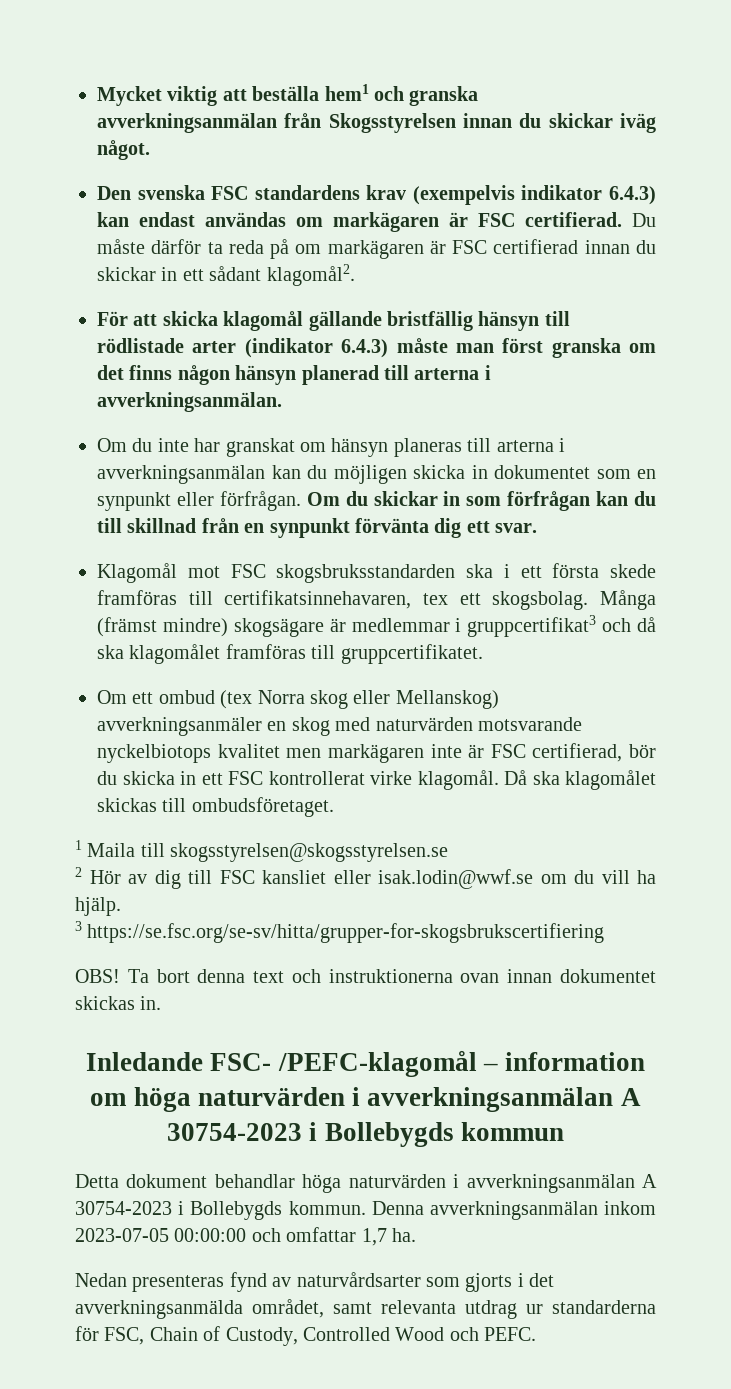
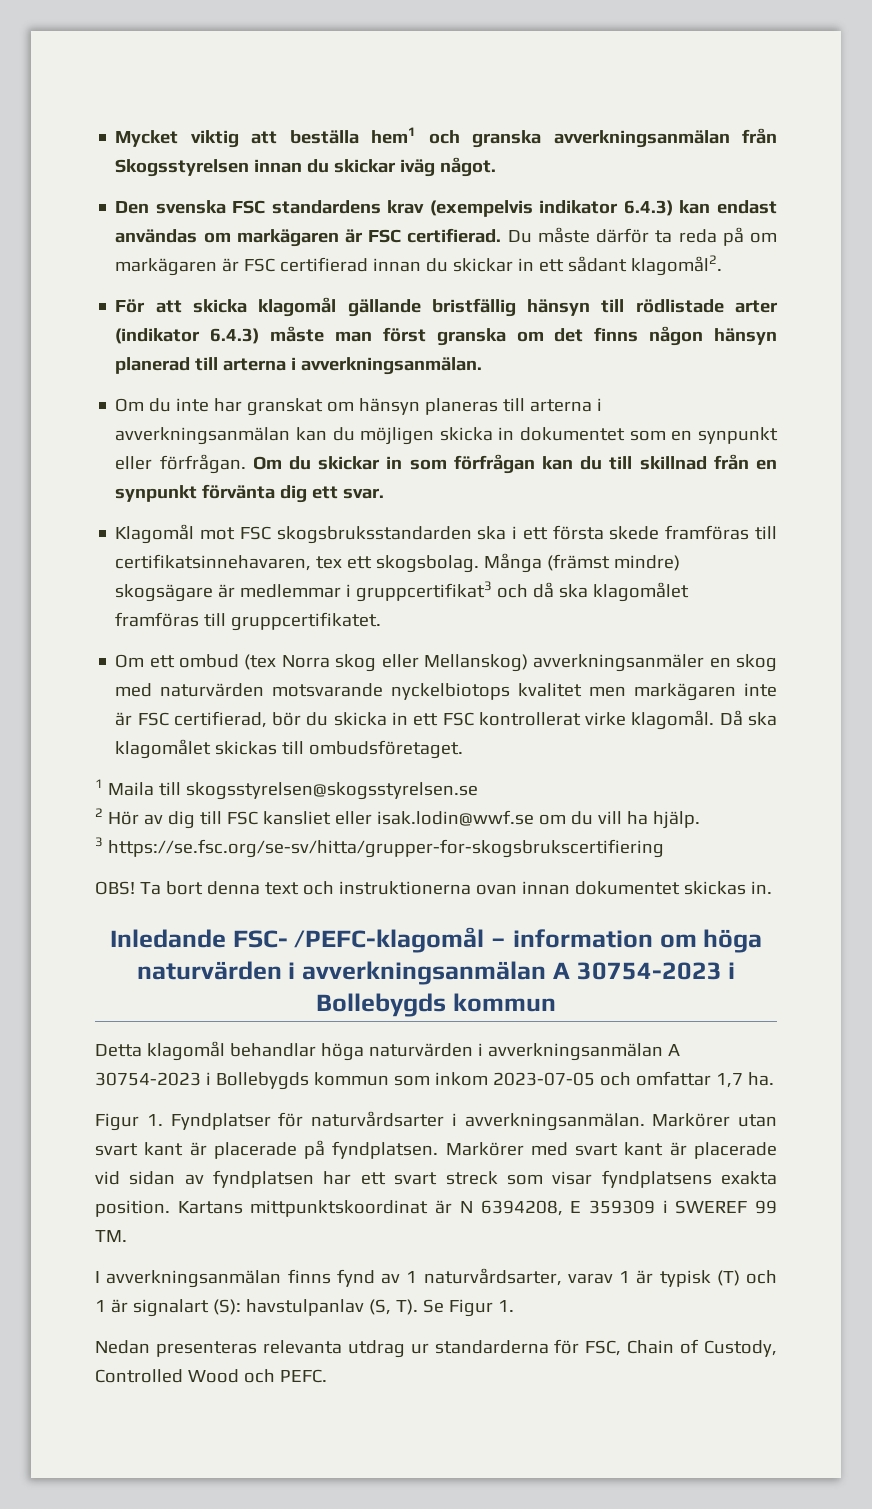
- Detta dokument behandlar höga naturvärden i avverkningsanmälan A 30754-2023 i Bollebygds kommun. Denna avverkningsanmälan inkom 2023-07-05 00:00:00 och omfattar 1,7 ha.
+ Detta klagomål behandlar höga naturvärden i avverkningsanmälan A 30754-2023 i Bollebygds kommun som inkom 2023-07-05 och omfattar 1,7 ha.
- Nedan presenteras fynd av naturvårdsarter som gjorts i det avverkningsanmälda området, samt relevanta utdrag ur standarderna för FSC, Chain of Custody, Controlled Wood och PEFC.
+ Figur 1. Fyndplatser för naturvårdsarter i avverkningsanmälan. Markörer utan svart kant är placerade på fyndplatsen. Markörer med svart kant är placerade vid sidan av fyndplatsen har ett svart streck som visar fyndplatsens exakta position. Kartans mittpunktskoordinat är N 6394208, E 359309 i SWEREF 99 TM.
+ I avverkningsanmälan finns fynd av 1 naturvårdsarter, varav 1 är typisk (T) och 1 är signalart (S): havstulpanlav (S, T). Se Figur 1.
+ Nedan presenteras relevanta utdrag ur standarderna för FSC, Chain of Custody, Controlled Wood och PEFC.

